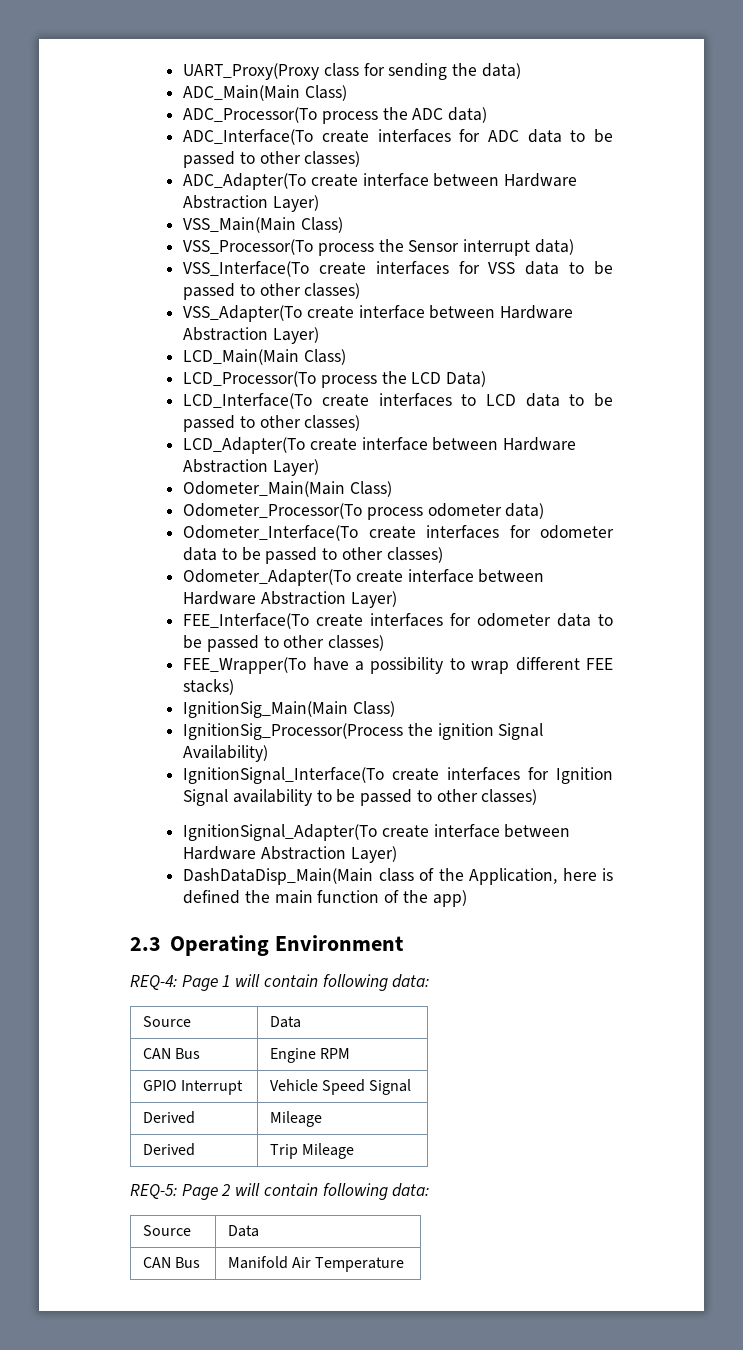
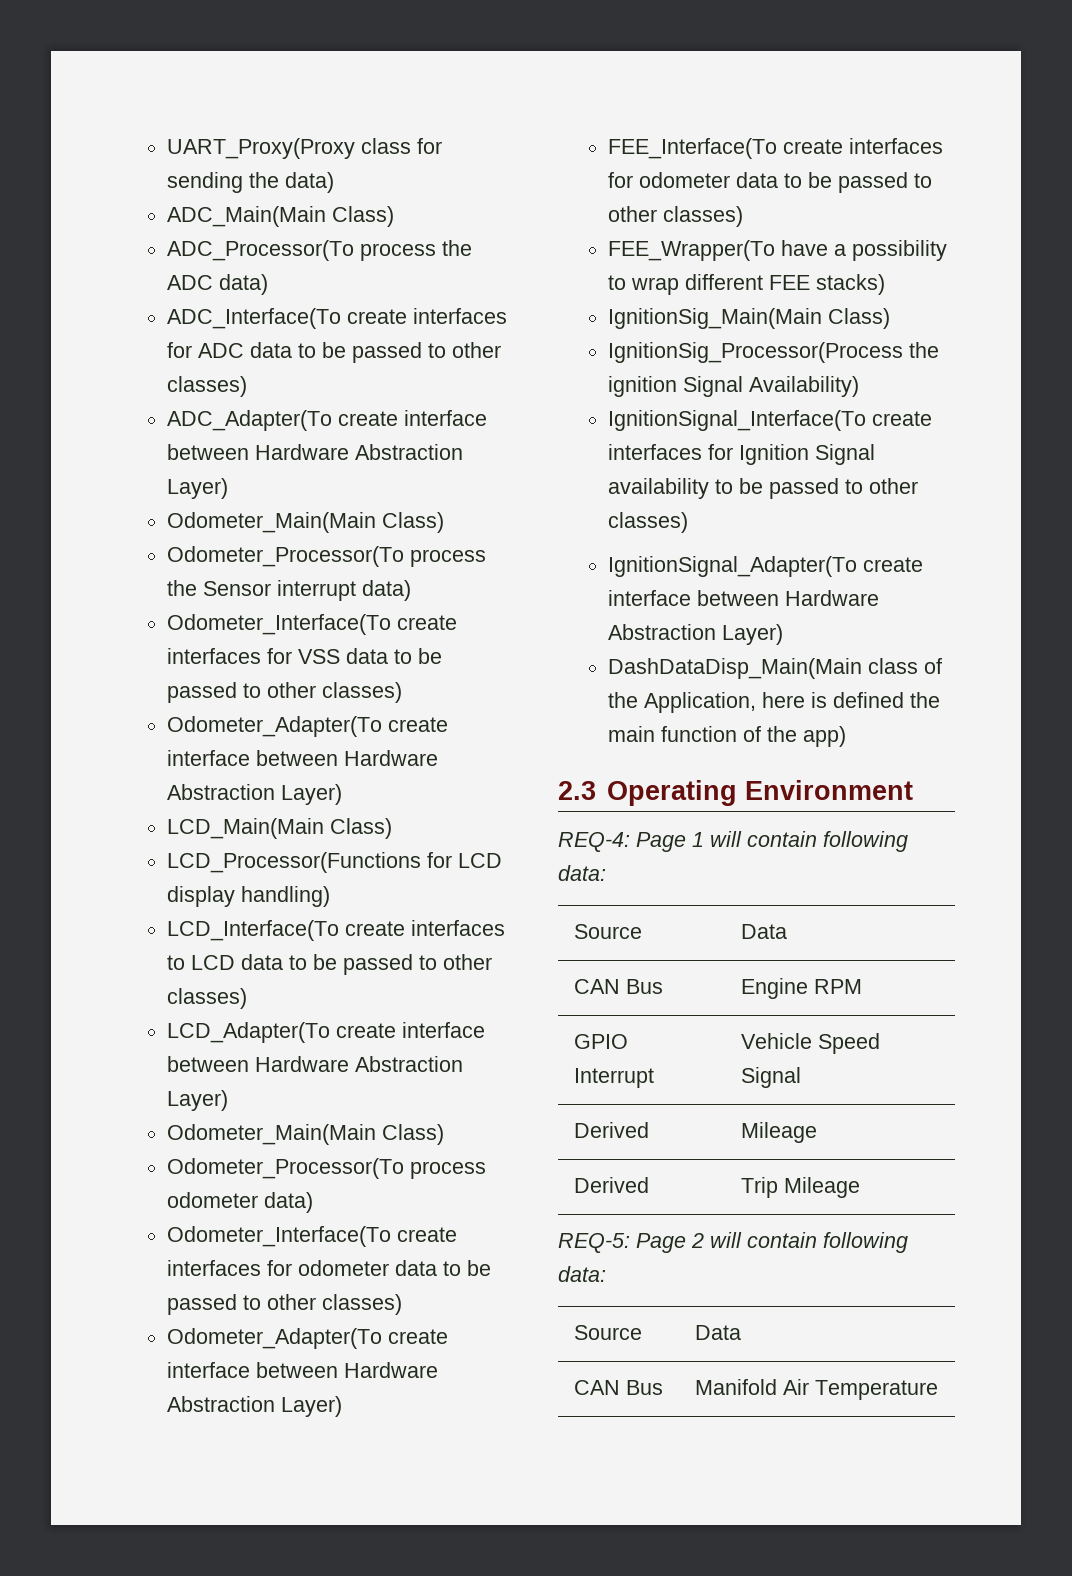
  ADC_Adapter(To create interface between Hardware Abstraction Layer)
- VSS_Main(Main Class)
- VSS_Processor(To process the Sensor interrupt data)
+ Odometer_Main(Main Class)
+ Odometer_Processor(To process the Sensor interrupt data)
- VSS_Interface(To create interfaces for VSS data to be passed to other classes)
- VSS_Adapter(To create interface between Hardware Abstraction Layer)
+ Odometer_Interface(To create interfaces for VSS data to be passed to other classes)
+ Odometer_Adapter(To create interface between Hardware Abstraction Layer)
- LCD_Processor(To process the LCD Data)
+ LCD_Processor(Functions for LCD display handling)

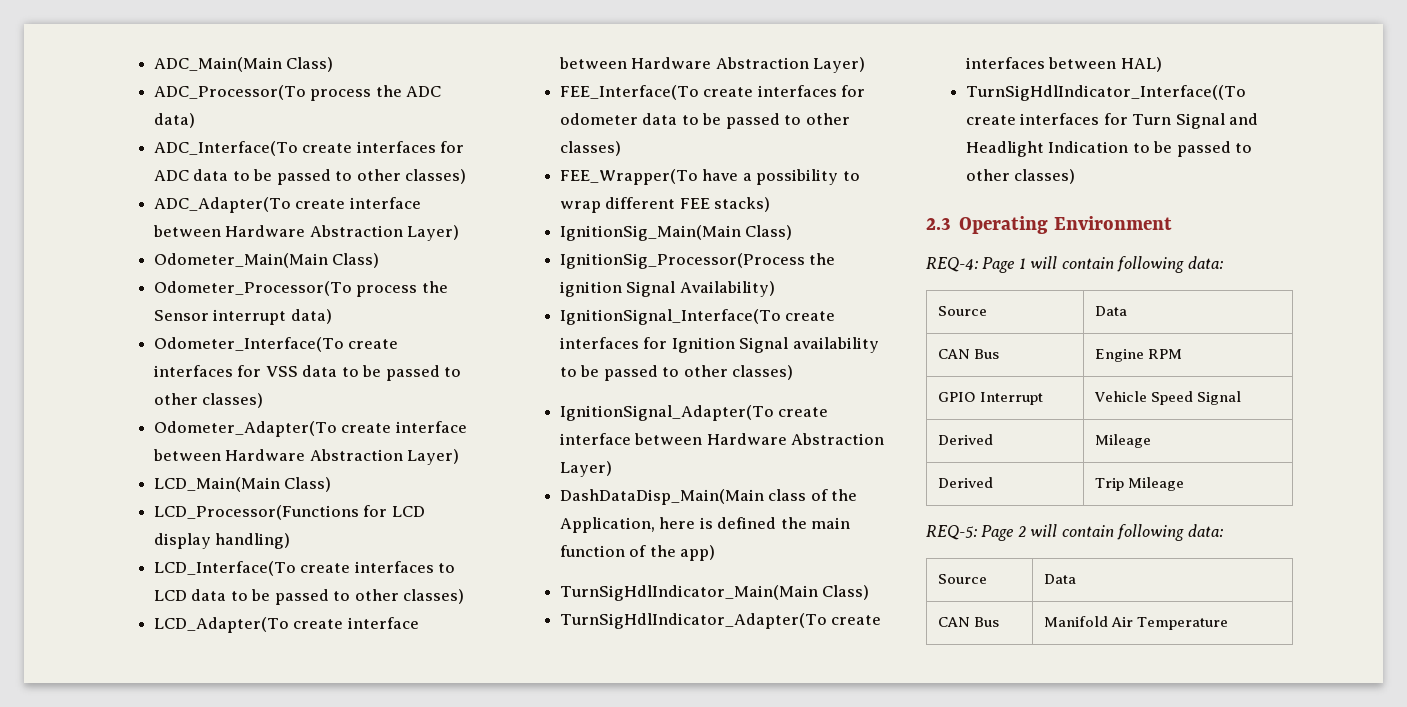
- UART_Proxy(Proxy class for sending the data)
  LCD_Adapter(To create interface between Hardware Abstraction Layer)
- Odometer_Main(Main Class)
- Odometer_Processor(To process odometer data)
- Odometer_Interface(To create interfaces for odometer data to be passed to other classes)
- Odometer_Adapter(To create interface between Hardware Abstraction Layer)
+ TurnSigHdlIndicator_Main(Main Class)
+ TurnSigHdlIndicator_Adapter(To create interfaces between HAL)
+ TurnSigHdlIndicator_Interface((To create interfaces for Turn Signal and Headlight Indication to be passed to other classes)

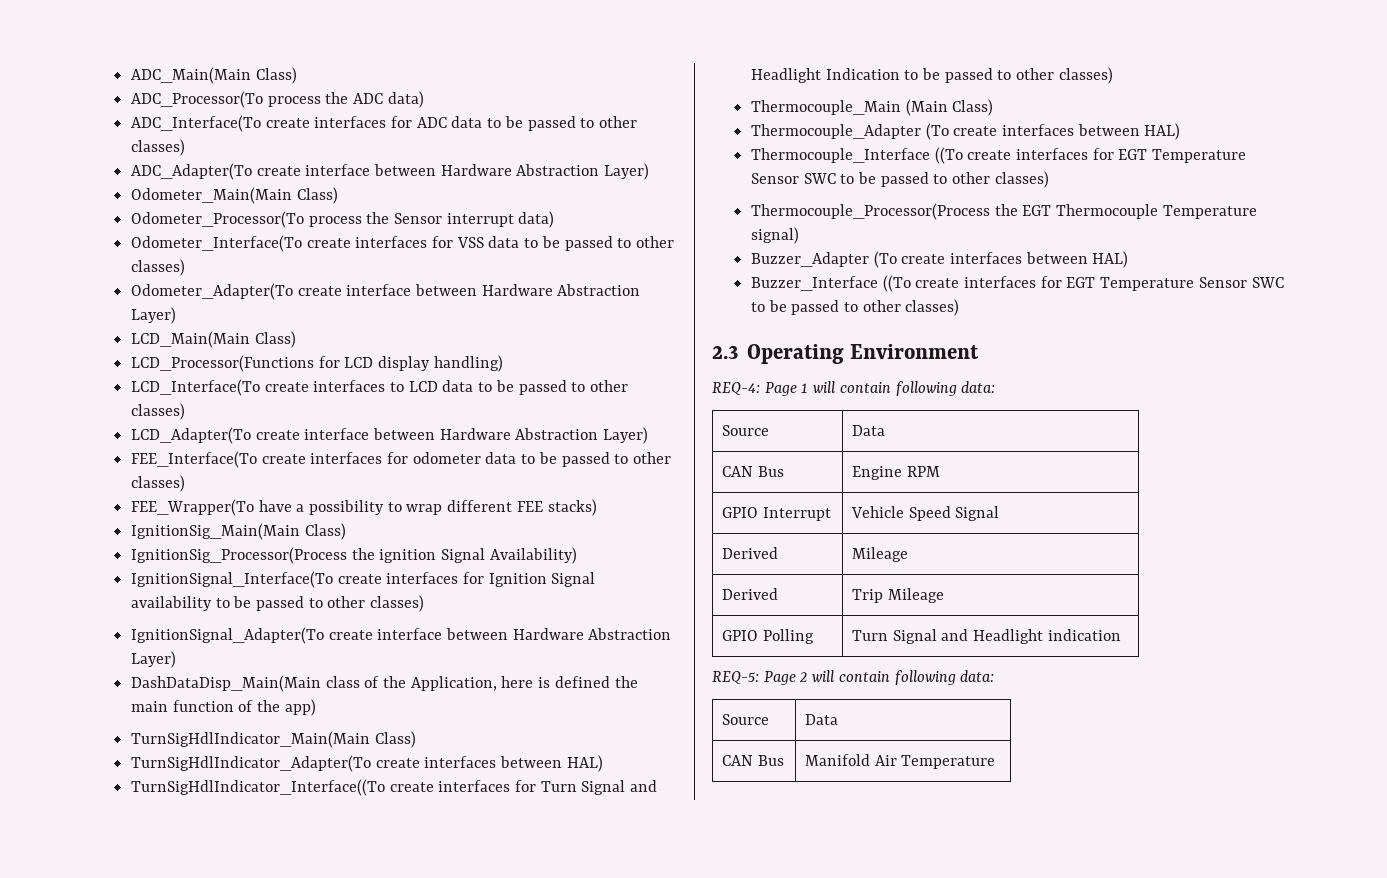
+ Thermocouple_Main (Main Class)
+ Thermocouple_Adapter (To create interfaces between HAL)
+ Thermocouple_Interface ((To create interfaces for EGT Temperature Sensor SWC to be passed to other classes)
+ Thermocouple_Processor(Process the EGT Thermocouple Temperature signal)
+ Buzzer_Adapter (To create interfaces between HAL)
+ Buzzer_Interface ((To create interfaces for EGT Temperature Sensor SWC to be passed to other classes)
+ GPIO Polling | Turn Signal and Headlight indication

